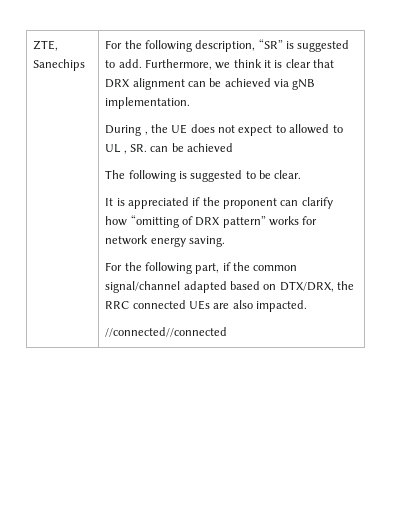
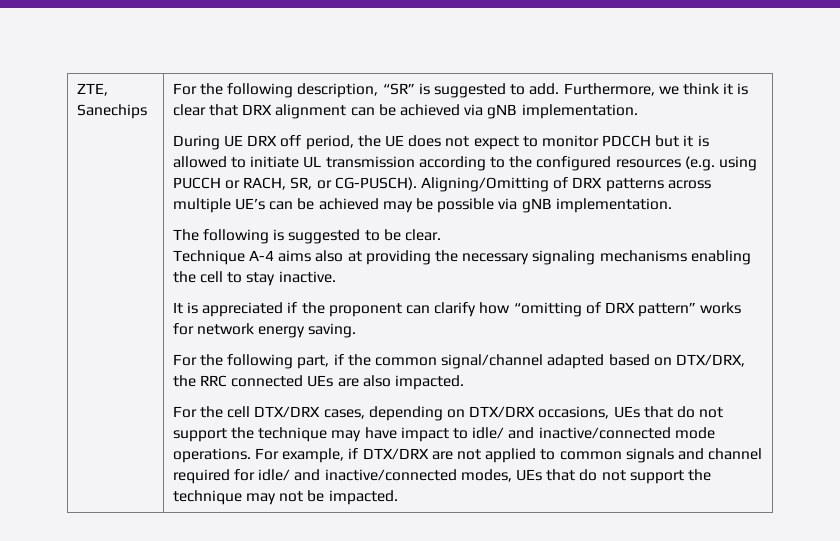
- During , the UE does not expect to allowed to UL , SR. can be achieved
+ During UE DRX off period, the UE does not expect to monitor PDCCH but it is allowed to initiate UL transmission according to the configured resources (e.g. using PUCCH or RACH, SR, or CG-PUSCH). Aligning/Omitting of DRX patterns across multiple UE’s can be achieved may be possible via gNB implementation.
+ Technique A-4 aims also at providing the necessary signaling mechanisms enabling the cell to stay inactive.
- //connected//connected
+ For the cell DTX/DRX cases, depending on DTX/DRX occasions, UEs that do not support the technique may have impact to idle/ and inactive/connected mode operations. For example, if DTX/DRX are not applied to common signals and channel required for idle/ and inactive/connected modes, UEs that do not support the technique may not be impacted.

